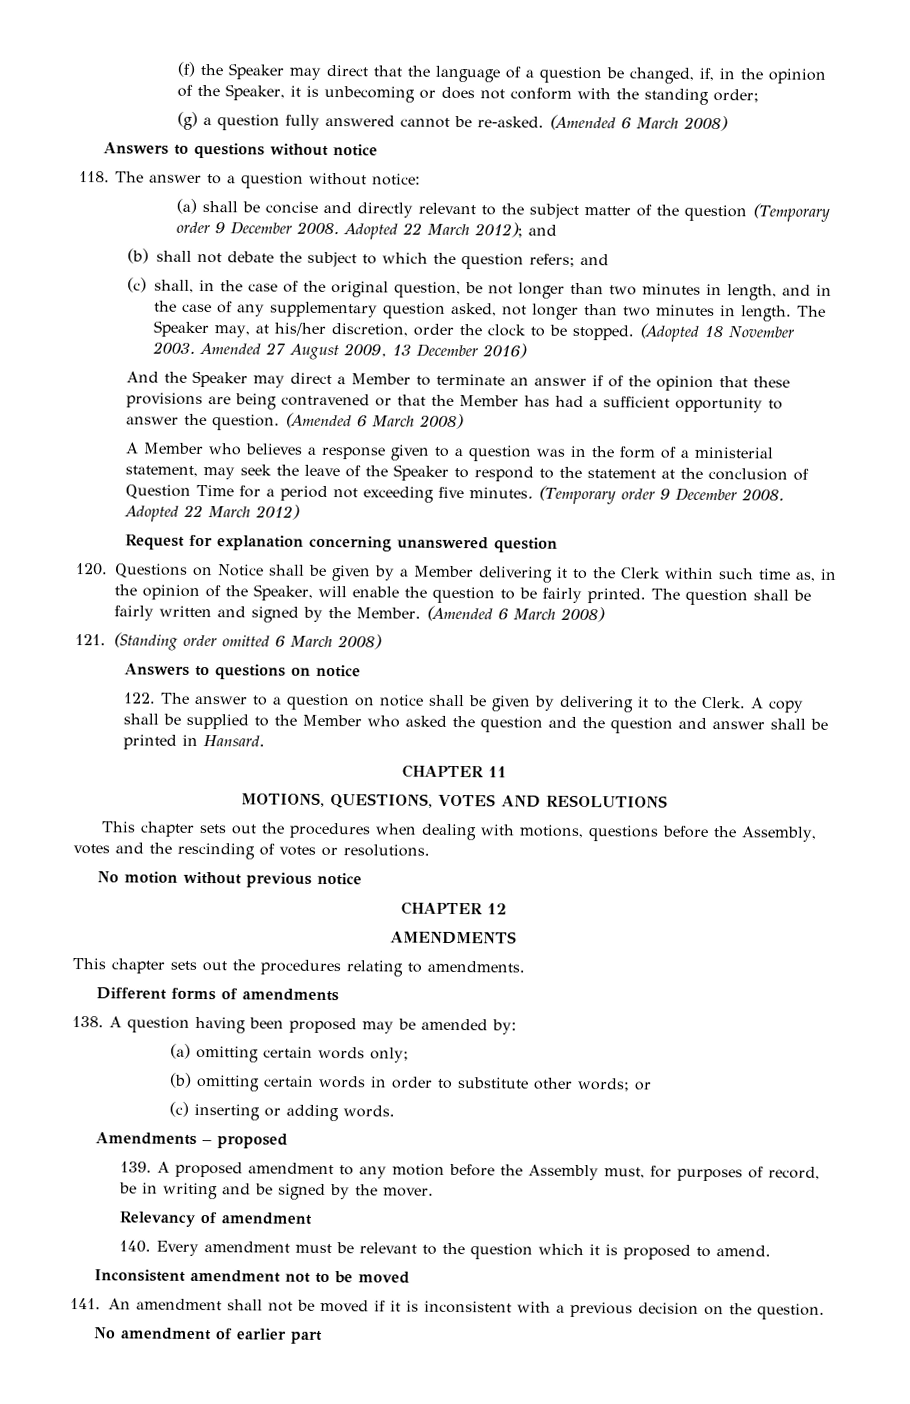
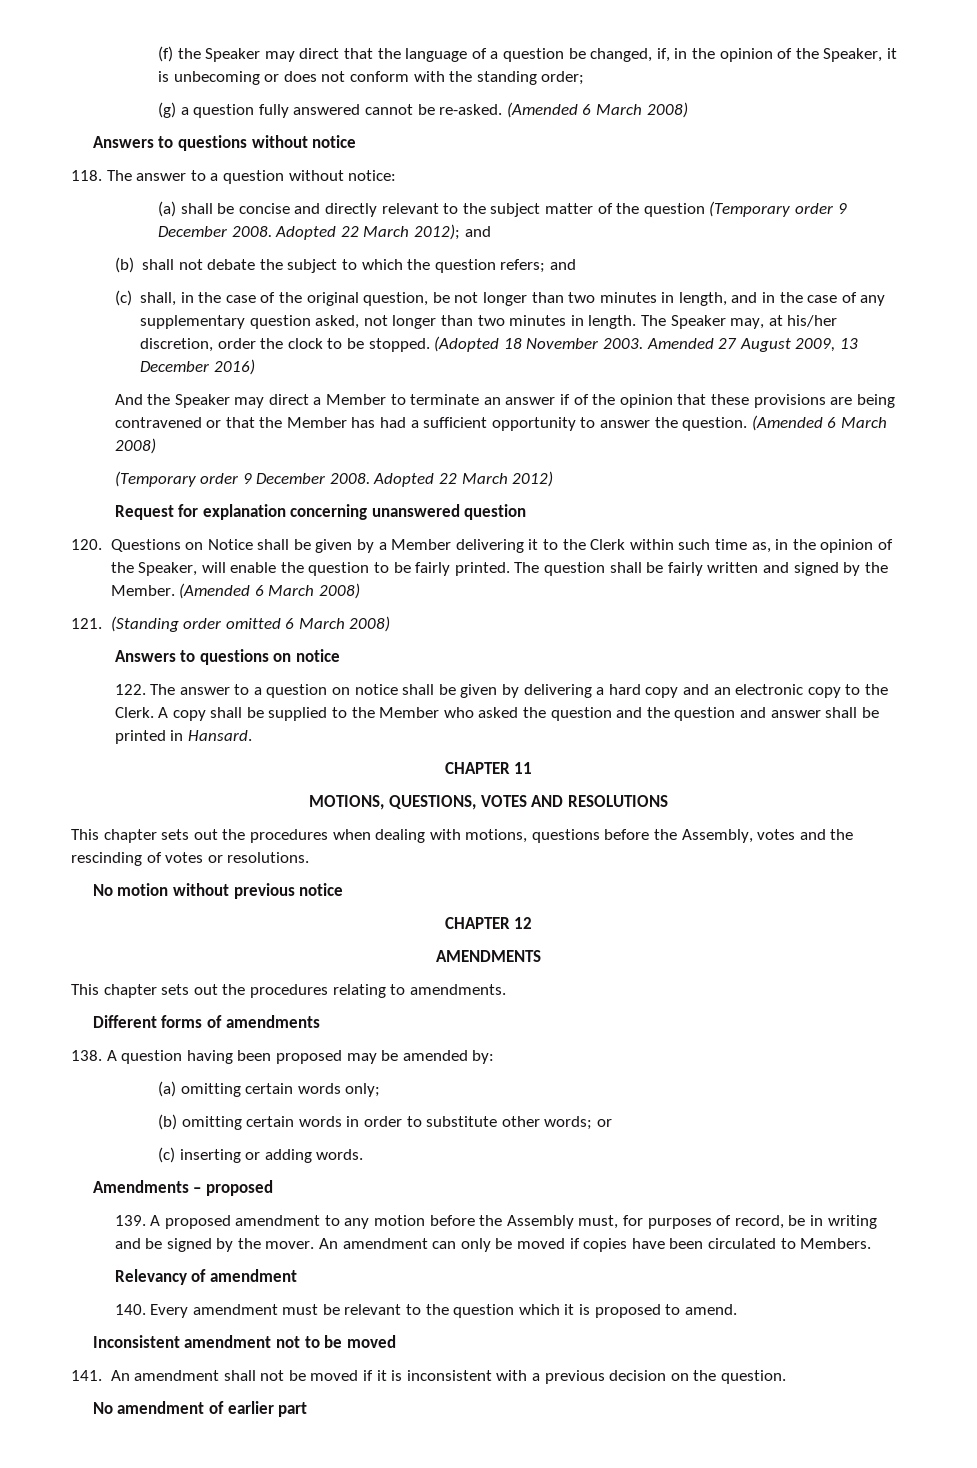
- A Member who believes a response given to a question was in the form of a ministerial statement, may seek the leave of the Speaker to respond to the statement at the conclusion of Question Time for a period not exceeding five minutes.
- 122. The answer to a question on notice shall be given by delivering it to the Clerk.
+ 122. The answer to a question on notice shall be given by delivering a hard copy and an electronic copy to the Clerk.
+ An amendment can only be moved if copies have been circulated to Members.

